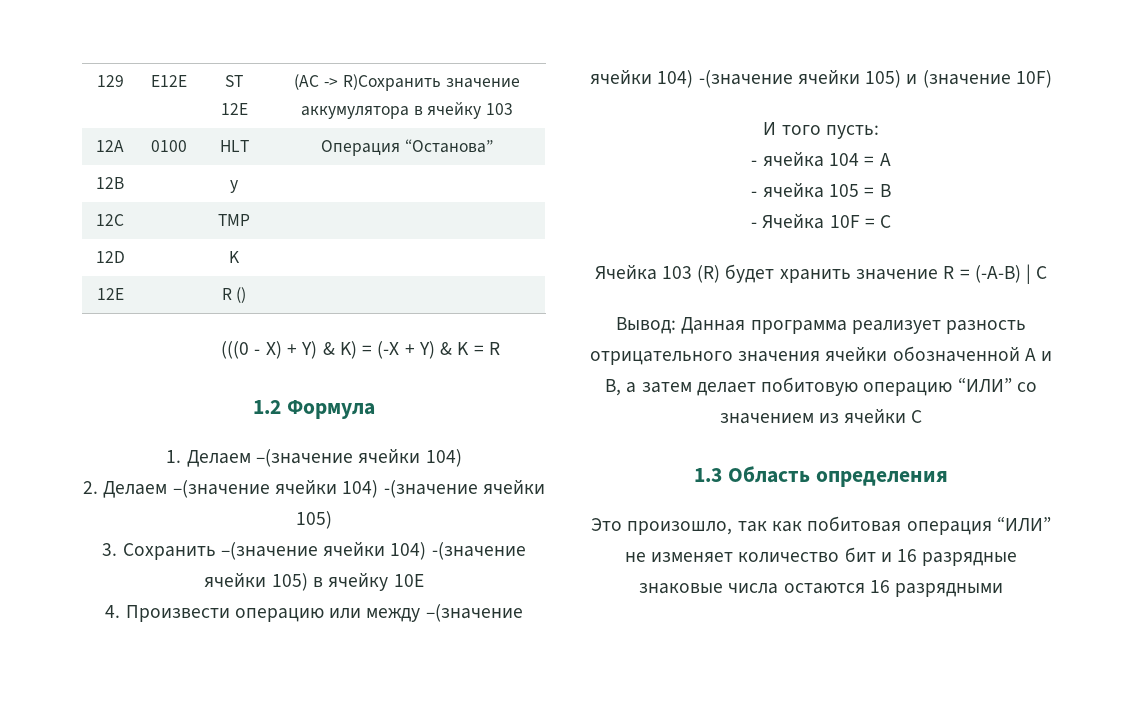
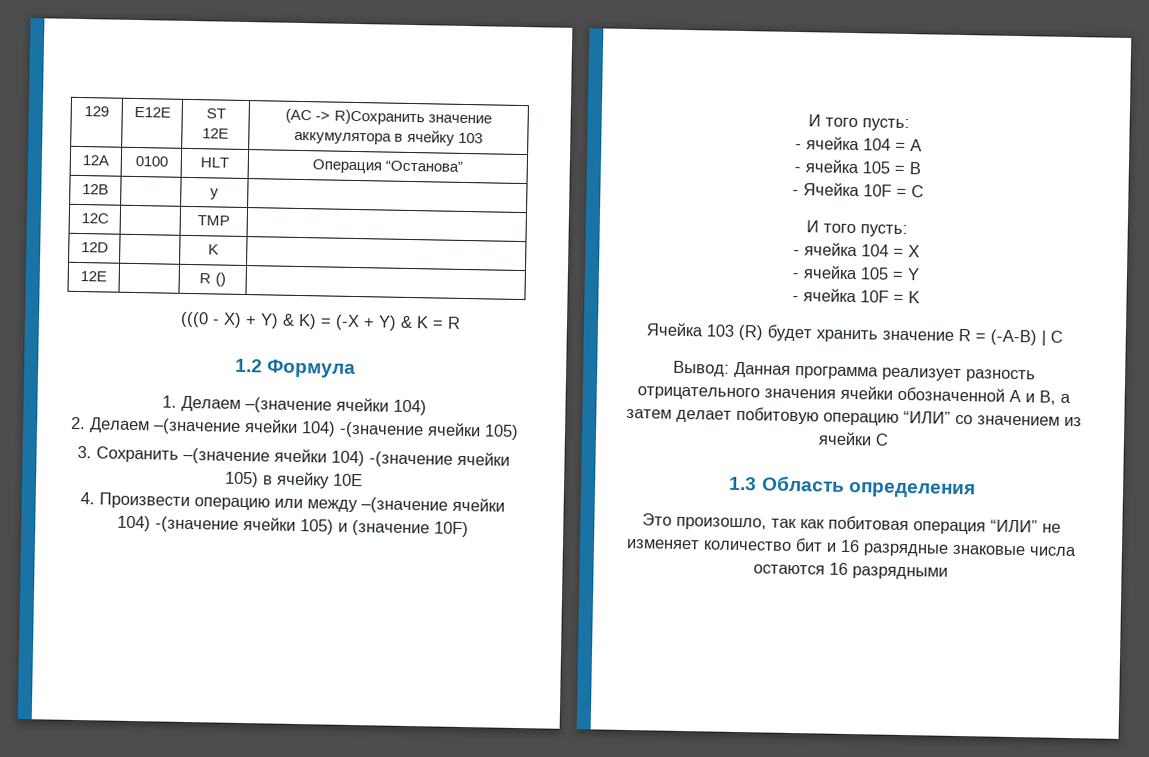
  - Ячейка 10F = C
+ И того пусть:
+ - ячейка 104 = X
+ - ячейка 105 = Y
+ - ячейка 10F = K

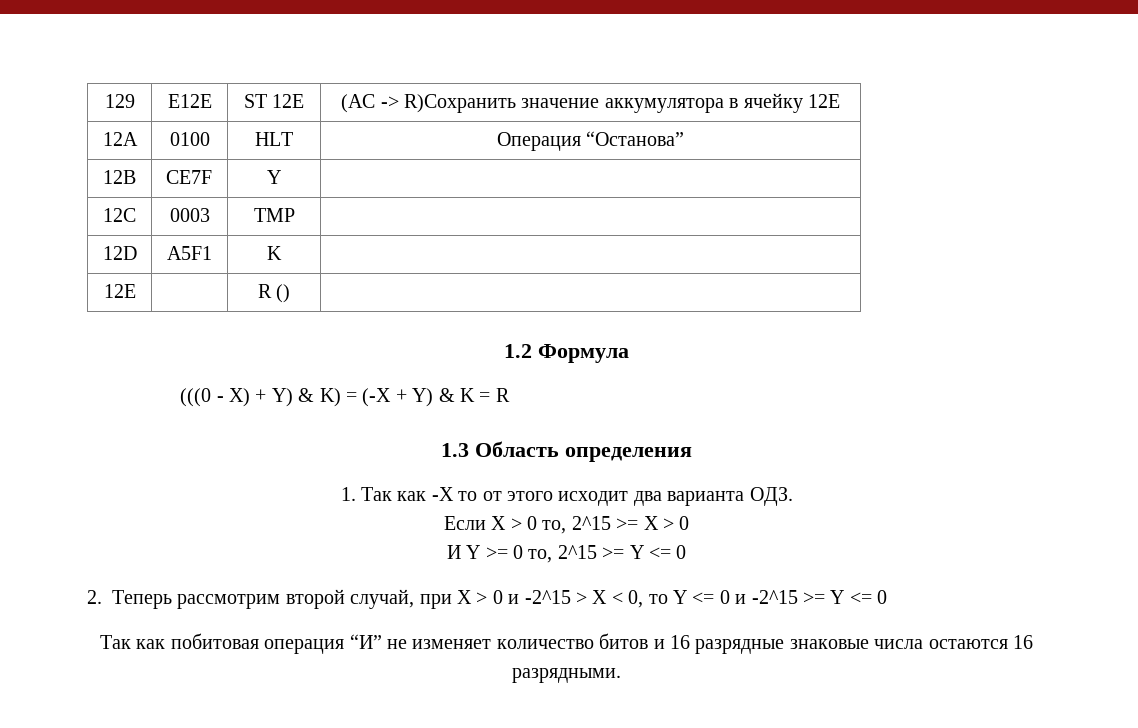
- 129 | E12E | ST 12E | (AC -> R)Сохранить значение аккумулятора в ячейку 103
+ 129 | E12E | ST 12E | (AC -> R)Сохранить значение аккумулятора в ячейку 12E
- 12B | | y |
+ 12B | CE7F | Y |
- 12C | | TMP |
+ 12C | 0003 | TMP |
- 12D | | K |
+ 12D | A5F1 | K |
+ 1.2 Формула
- 1.2 Формула
- 1. Делаем –(значение ячейки 104)
- 2. Делаем –(значение ячейки 104) -(значение ячейки 105)
- 3. Сохранить –(значение ячейки 104) -(значение ячейки 105) в ячейку 10E
- 4. Произвести операцию или между –(значение ячейки 104) -(значение ячейки 105) и (значение 10F)
- И того пусть:
- - ячейка 104 = A
- - ячейка 105 = B
- - Ячейка 10F = C
- И того пусть:
- - ячейка 104 = X
- - ячейка 105 = Y
- - ячейка 10F = K
- Ячейка 103 (R) будет хранить значение R = (-A-B) | C
- Вывод: Данная программа реализует разность отрицательного значения ячейки обозначенной A и B, а затем делает побитовую операцию “ИЛИ” со значением из ячейки C
  1.3 Область определения
- Это произошло, так как побитовая операция “ИЛИ” не изменяет количество бит и 16 разрядные знаковые числа остаются 16 разрядными
+ 1. Так как -X то от этого исходит два варианта ОДЗ.
+ Если X > 0 то, 2^15 >= X > 0
+ И Y >= 0 то, 2^15 >= Y <= 0
+ 2. Теперь рассмотрим второй случай, при X > 0 и -2^15 > X < 0, то Y <= 0 и -2^15 >= Y <= 0
+ Так как побитовая операция “И” не изменяет количество битов и 16 разрядные знаковые числа остаются 16 разрядными.

